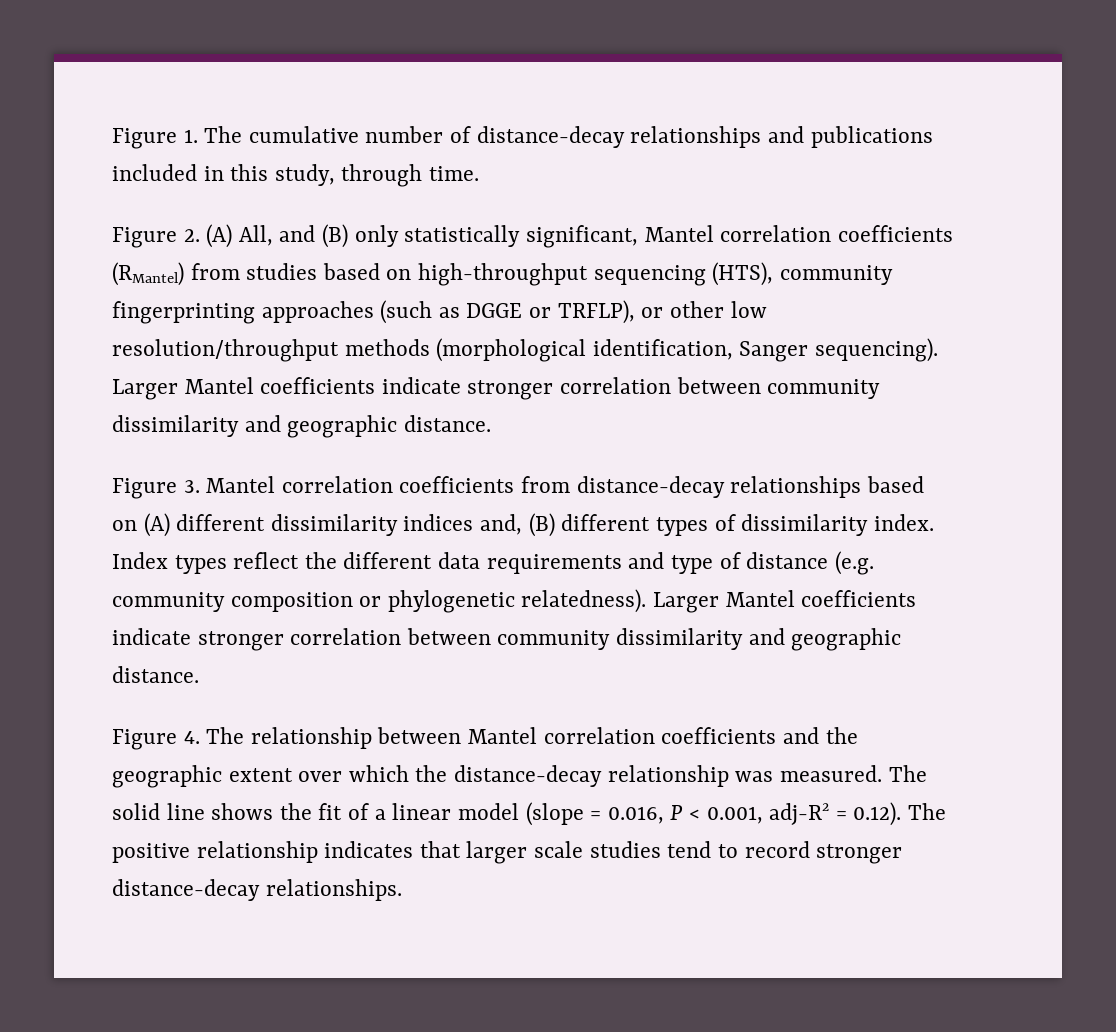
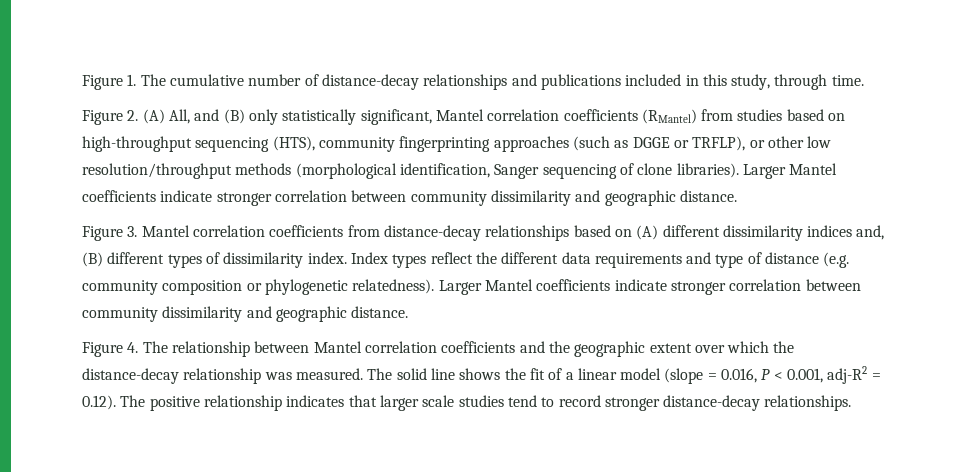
- Figure 2. (A) All, and (B) only statistically significant, Mantel correlation coefficients (RMantel) from studies based on high-throughput sequencing (HTS), community fingerprinting approaches (such as DGGE or TRFLP), or other low resolution/throughput methods (morphological identification, Sanger sequencing).
+ Figure 2. (A) All, and (B) only statistically significant, Mantel correlation coefficients (RMantel) from studies based on high-throughput sequencing (HTS), community fingerprinting approaches (such as DGGE or TRFLP), or other low resolution/throughput methods (morphological identification, Sanger sequencing of clone libraries).

